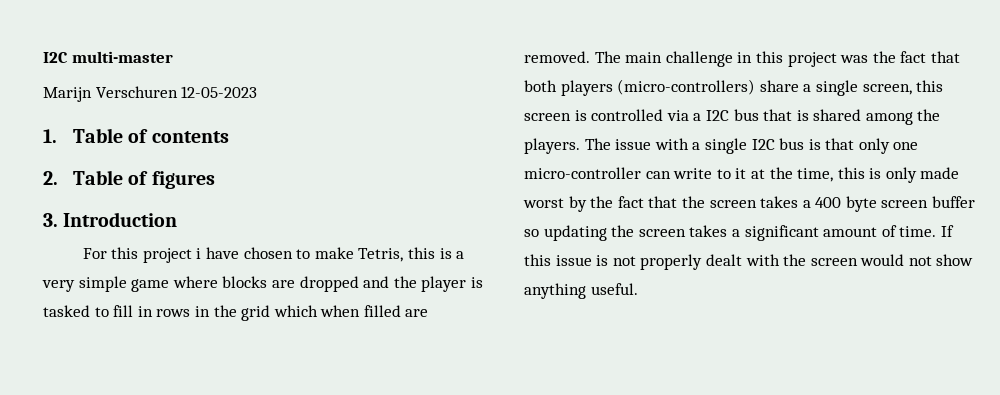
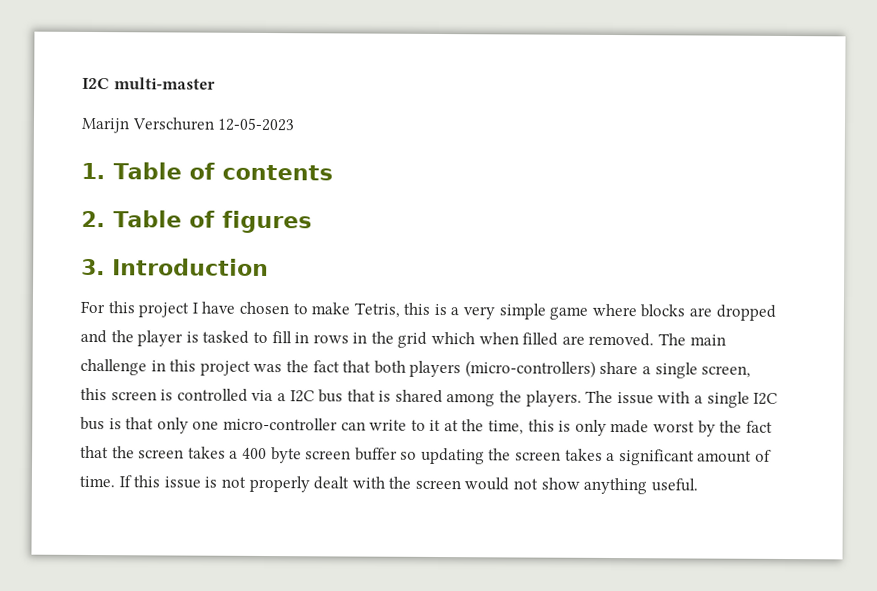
- For this project i have chosen to make Tetris, this is a very simple game where blocks are dropped and the player is tasked to fill in rows in the grid which when filled are removed.
+ For this project I have chosen to make Tetris, this is a very simple game where blocks are dropped and the player is tasked to fill in rows in the grid which when filled are removed.

